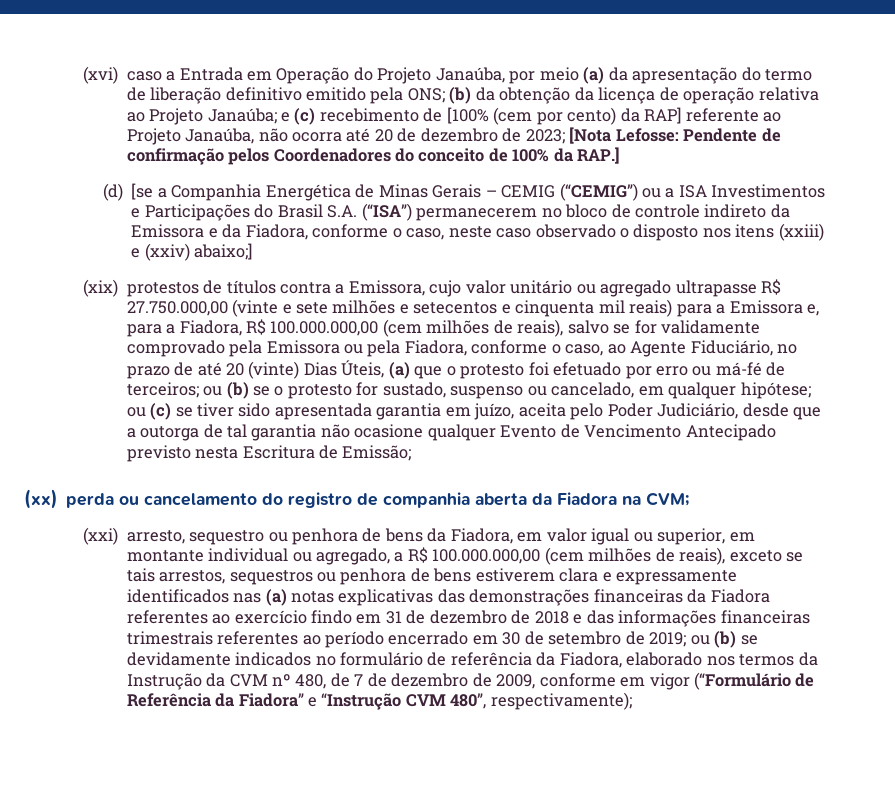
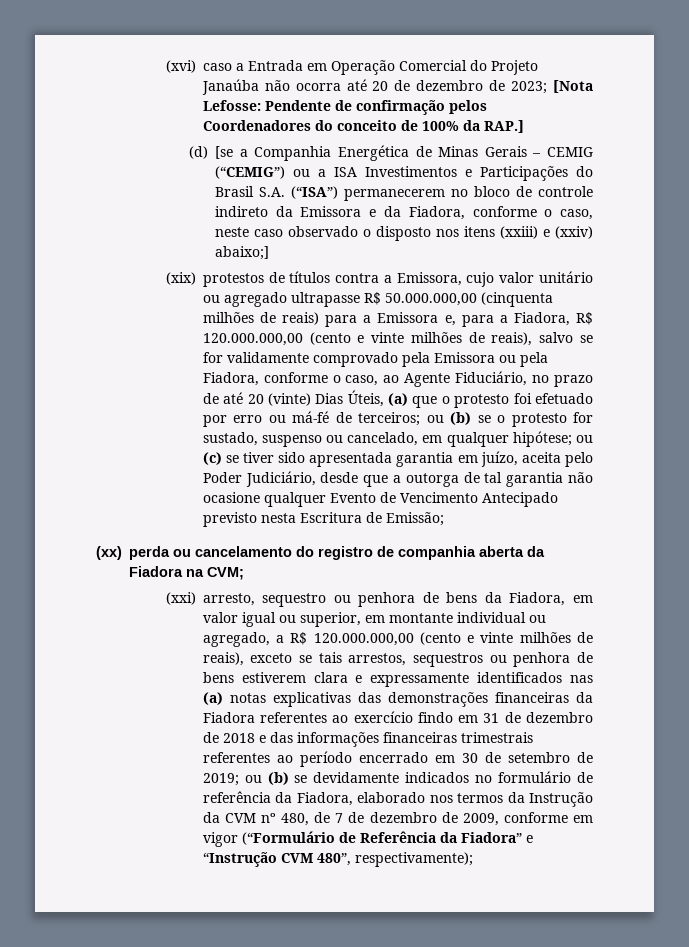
- (xvi) caso a Entrada em Operação do Projeto Janaúba, por meio (a) da apresentação do termo de liberação definitivo emitido pela ONS; (b) da obtenção da licença de operação relativa ao Projeto Janaúba; e (c) recebimento de [100% (cem por cento) da RAP] referente ao Projeto Janaúba, não ocorra até 20 de dezembro de 2023; [Nota Lefosse: Pendente de confirmação pelos Coordenadores do conceito de 100% da RAP.]
+ (xvi) caso a Entrada em Operação Comercial do Projeto Janaúba não ocorra até 20 de dezembro de 2023; [Nota Lefosse: Pendente de confirmação pelos Coordenadores do conceito de 100% da RAP.]
- (xix) protestos de títulos contra a Emissora, cujo valor unitário ou agregado ultrapasse R$ 27.750.000,00 (vinte e sete milhões e setecentos e cinquenta mil reais) para a Emissora e, para a Fiadora, R$ 100.000.000,00 (cem milhões de reais), salvo se for validamente comprovado pela Emissora ou pela Fiadora, conforme o caso, ao Agente Fiduciário, no prazo de até 20 (vinte) Dias Úteis, (a) que o protesto foi efetuado por erro ou má-fé de terceiros;
+ (xix) protestos de títulos contra a Emissora, cujo valor unitário ou agregado ultrapasse R$ 50.000.000,00 (cinquenta milhões de reais) para a Emissora e, para a Fiadora, R$ 120.000.000,00 (cento e vinte milhões de reais), salvo se for validamente comprovado pela Emissora ou pela Fiadora, conforme o caso, ao Agente Fiduciário, no prazo de até 20 (vinte) Dias Úteis, (a) que o protesto foi efetuado por erro ou má-fé de terceiros;
- (xxi) arresto, sequestro ou penhora de bens da Fiadora, em valor igual ou superior, em montante individual ou agregado, a R$ 100.000.000,00 (cem milhões de reais), exceto se tais arrestos, sequestros ou penhora de bens estiverem clara e expressamente identificados nas (a) notas explicativas das demonstrações financeiras da Fiadora referentes ao exercício findo em 31 de dezembro de 2018 e das informações financeiras trimestrais referentes ao período encerrado em 30 de setembro de 2019;
+ (xxi) arresto, sequestro ou penhora de bens da Fiadora, em valor igual ou superior, em montante individual ou agregado, a R$ 120.000.000,00 (cento e vinte milhões de reais), exceto se tais arrestos, sequestros ou penhora de bens estiverem clara e expressamente identificados nas (a) notas explicativas das demonstrações financeiras da Fiadora referentes ao exercício findo em 31 de dezembro de 2018 e das informações financeiras trimestrais referentes ao período encerrado em 30 de setembro de 2019;

